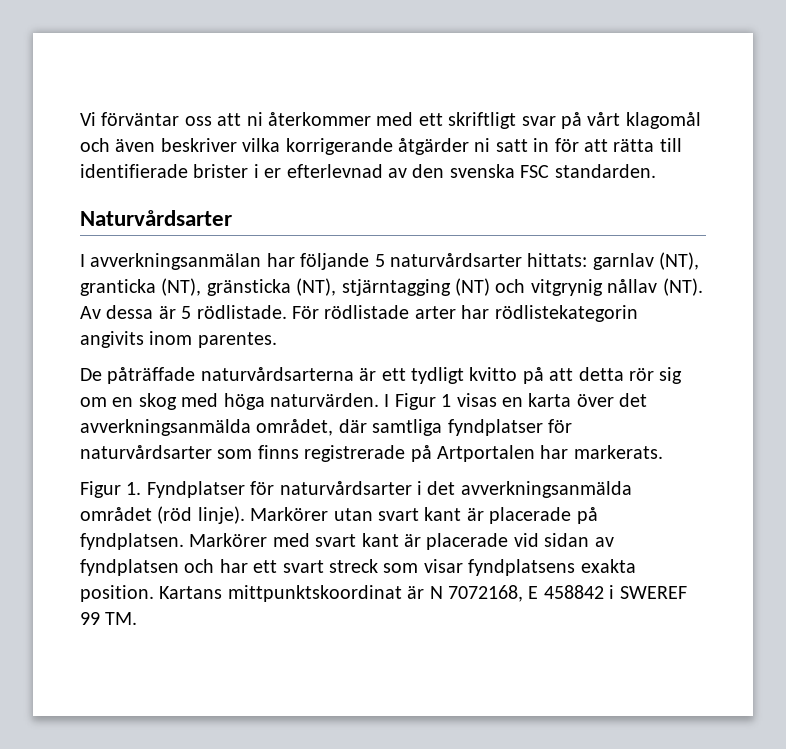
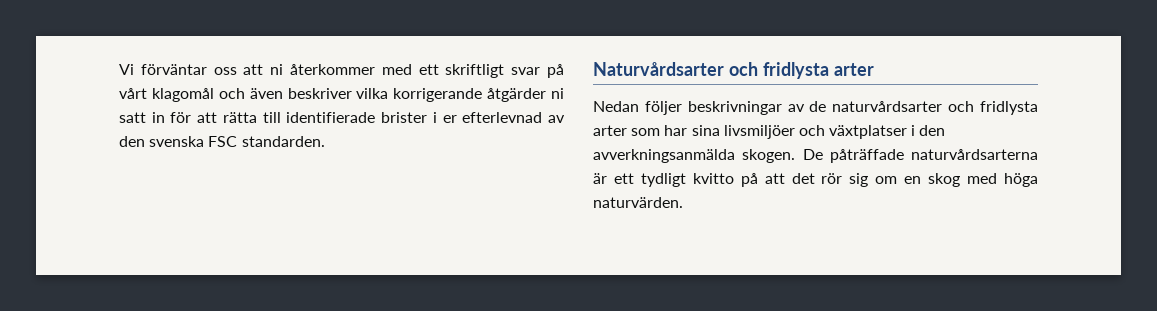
- Naturvårdsarter
- I avverkningsanmälan har följande 5 naturvårdsarter hittats: garnlav (NT), granticka (NT), gränsticka (NT), stjärntagging (NT) och vitgrynig nållav (NT). Av dessa är 5 rödlistade. För rödlistade arter har rödlistekategorin angivits inom parentes.
- De påträffade naturvårdsarterna är ett tydligt kvitto på att detta rör sig om en skog med höga naturvärden. I Figur 1 visas en karta över det avverkningsanmälda området, där samtliga fyndplatser för naturvårdsarter som finns registrerade på Artportalen har markerats.
- Figur 1. Fyndplatser för naturvårdsarter i det avverkningsanmälda området (röd linje). Markörer utan svart kant är placerade på fyndplatsen. Markörer med svart kant är placerade vid sidan av fyndplatsen och har ett svart streck som visar fyndplatsens exakta position. Kartans mittpunktskoordinat är N 7072168, E 458842 i SWEREF 99 TM.
+ Naturvårdsarter och fridlysta arter
+ Nedan följer beskrivningar av de naturvårdsarter och fridlysta arter som har sina livsmiljöer och växtplatser i den avverkningsanmälda skogen. De påträffade naturvårdsarterna är ett tydligt kvitto på att det rör sig om en skog med höga naturvärden.

